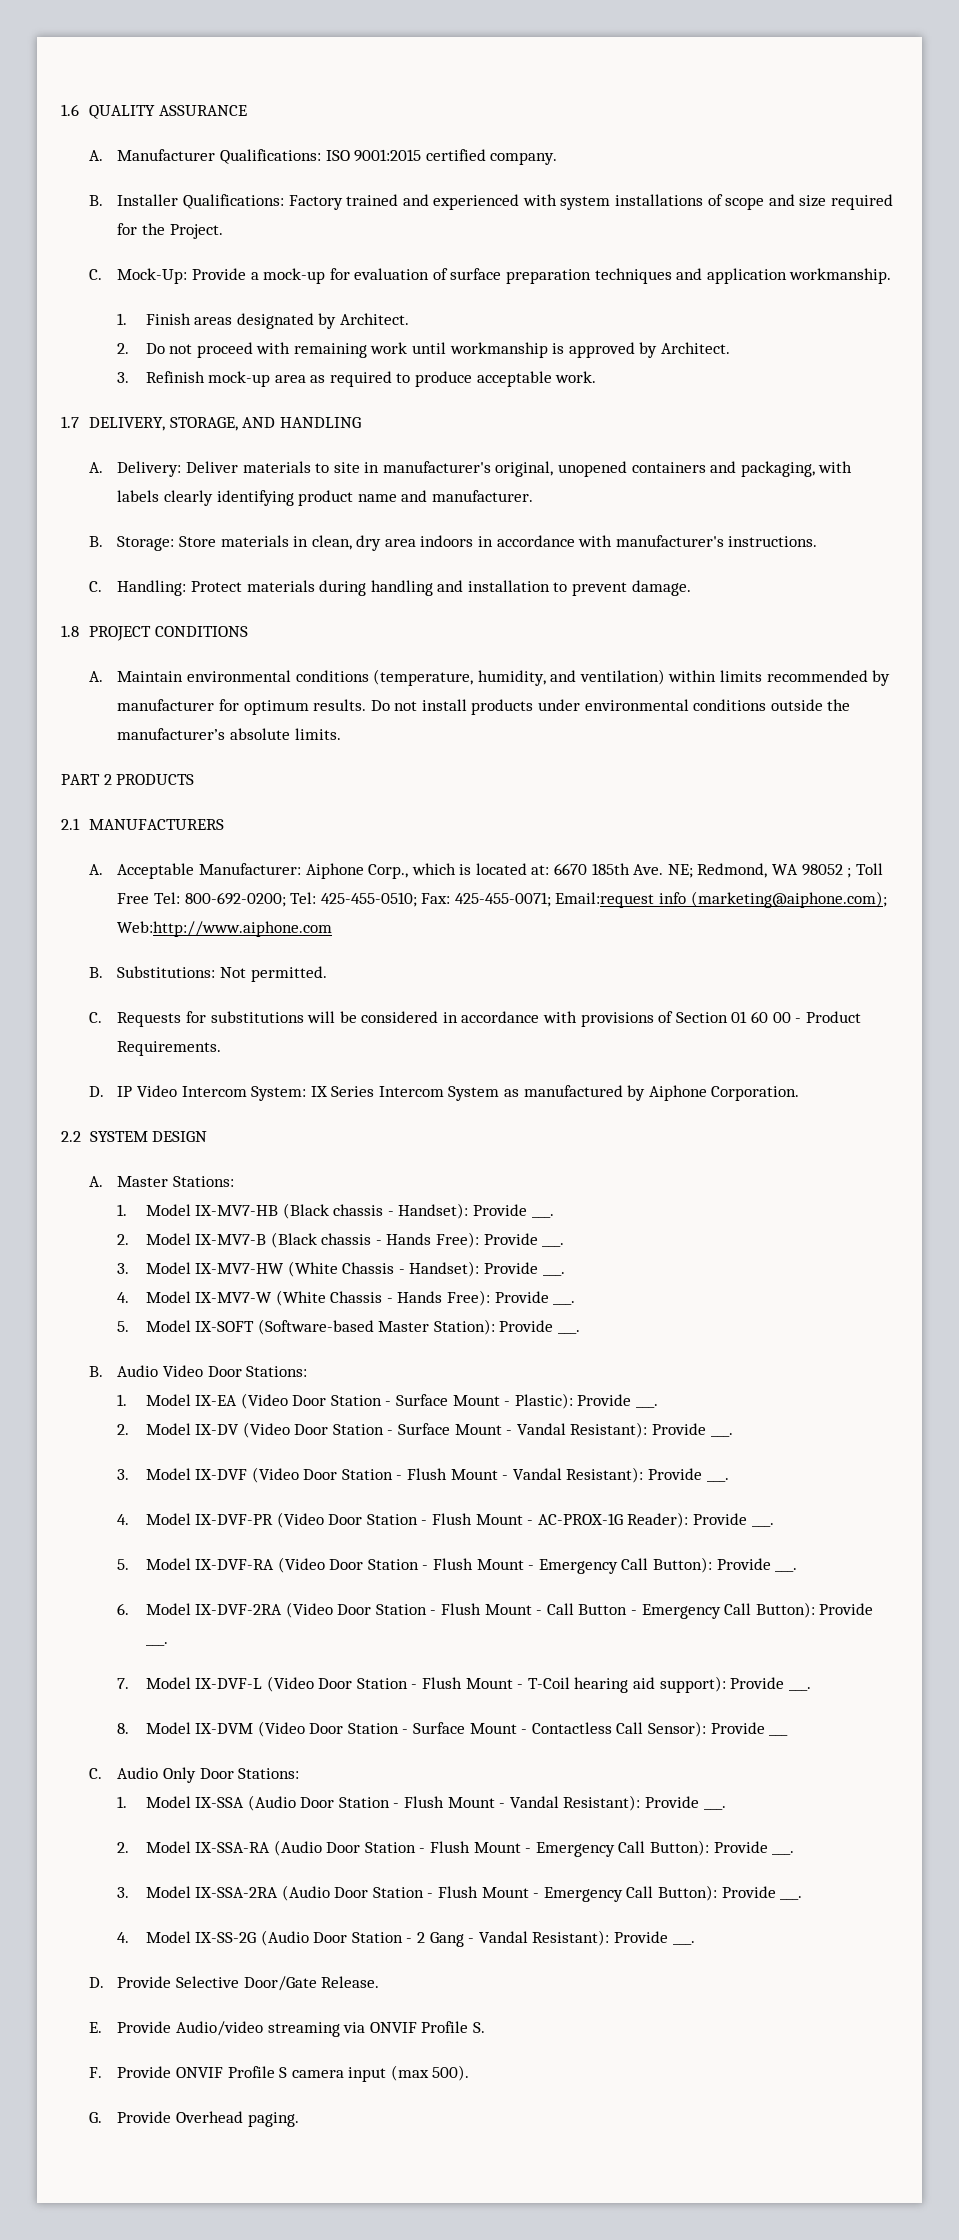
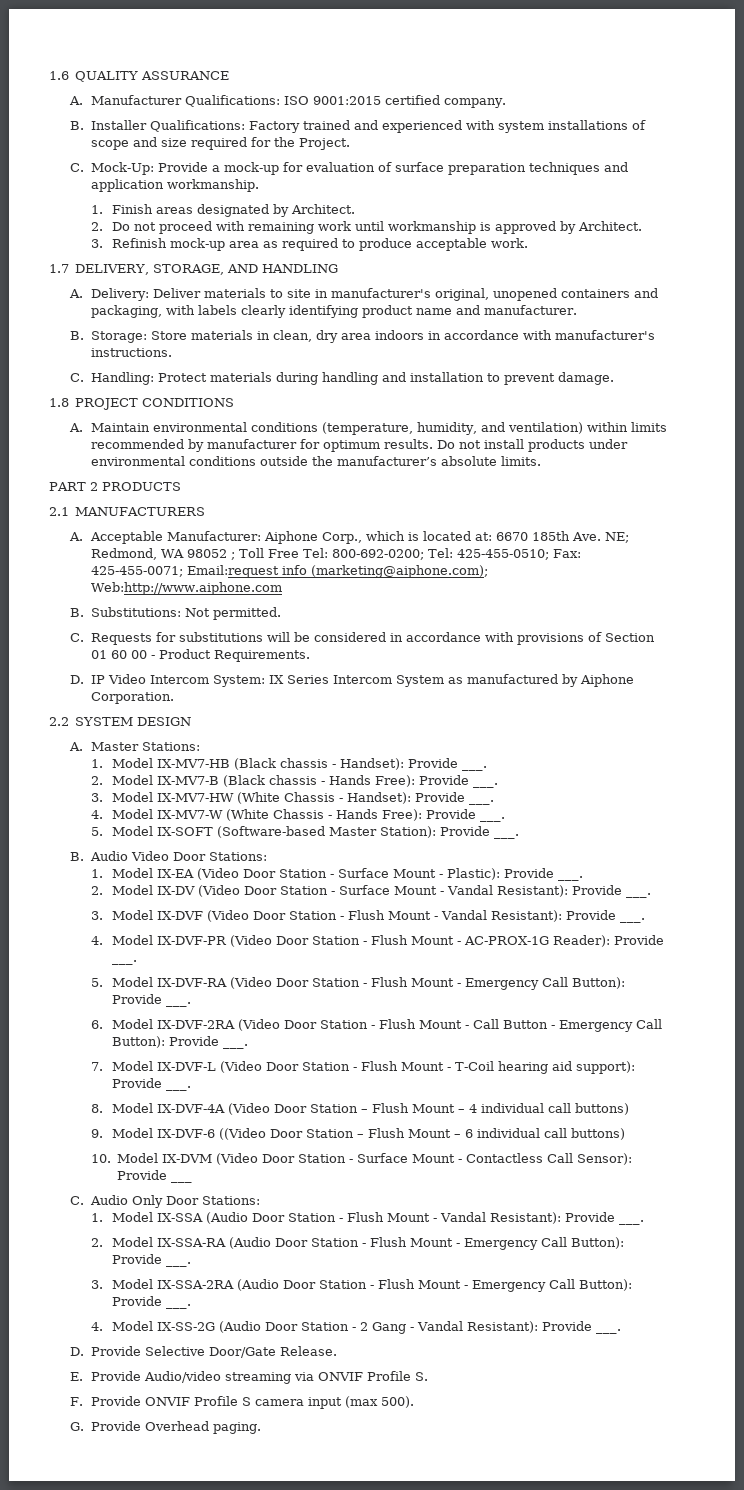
- 8. Model IX-DVM (Video Door Station - Surface Mount - Contactless Call Sensor): Provide ___
+ 8. Model IX-DVF-4A (Video Door Station – Flush Mount – 4 individual call buttons)
+ 9. Model IX-DVF-6 ((Video Door Station – Flush Mount – 6 individual call buttons)
+ 10. Model IX-DVM (Video Door Station - Surface Mount - Contactless Call Sensor): Provide ___

